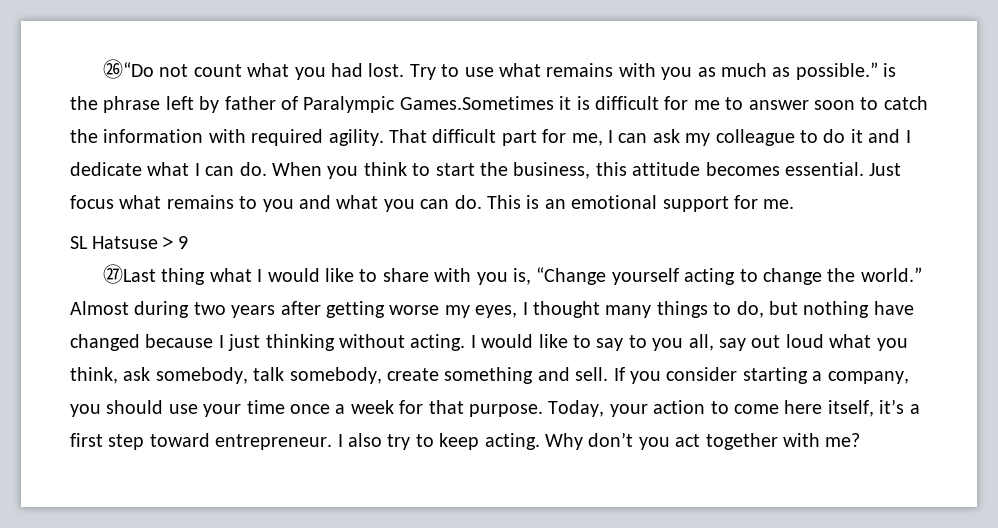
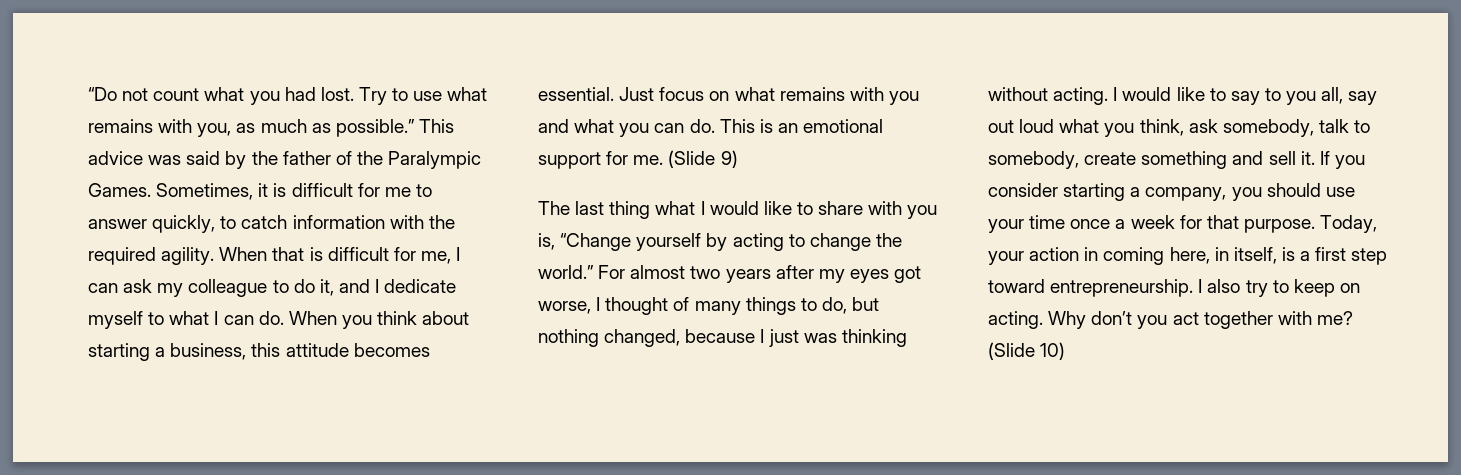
- ㉖“Do not count what you had lost.
+ “Do not count what you had lost.
- Try to use what remains with you as much as possible.” is the phrase left by father of Paralympic Games.Sometimes it is difficult for me to answer soon to catch the information with required agility.
+ Try to use what remains with you, as much as possible.” This advice was said by the father of the Paralympic Games. Sometimes, it is difficult for me to answer quickly, to catch information with the required agility.
- That difficult part for me, I can ask my colleague to do it and I dedicate what I can do.
+ When that is difficult for me, I can ask my colleague to do it, and I dedicate myself to what I can do.
- When you think to start the business, this attitude becomes essential.
+ When you think about starting a business, this attitude becomes essential.
- Just focus what remains to you and what you can do.
+ Just focus on what remains with you and what you can do.
- This is an emotional support for me.
- SL Hatsuse＞9
- ㉗Last thing what I would like to share with you is, “Change yourself acting to change the world.”
+ This is an emotional support for me. (Slide 9)
+ The last thing what I would like to share with you is, “Change yourself by acting to change the world.”
- Almost during two years after getting worse my eyes, I thought many things to do, but nothing have changed because I just thinking without acting.
+ For almost two years after my eyes got worse, I thought of many things to do, but nothing changed, because I just was thinking without acting.
- I would like to say to you all, say out loud what you think, ask somebody, talk somebody, create something and sell.
+ I would like to say to you all, say out loud what you think, ask somebody, talk to somebody, create something and sell it.
- Today, your action to come here itself, it’s a first step toward entrepreneur.
+ Today, your action in coming here, in itself, is a first step toward entrepreneurship.
- I also try to keep acting.
+ I also try to keep on acting.
+ (Slide 10)

